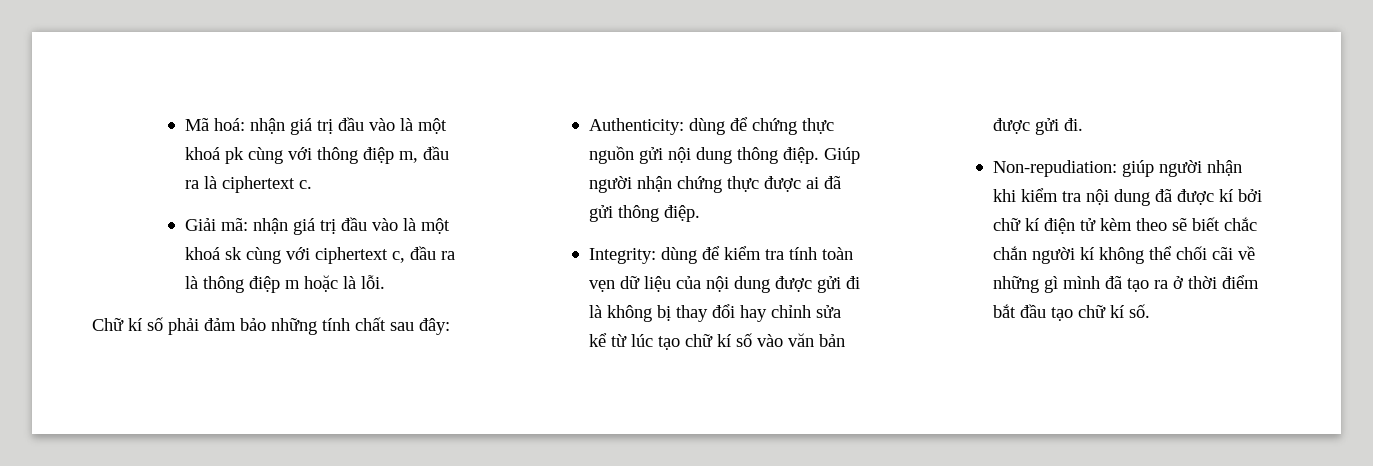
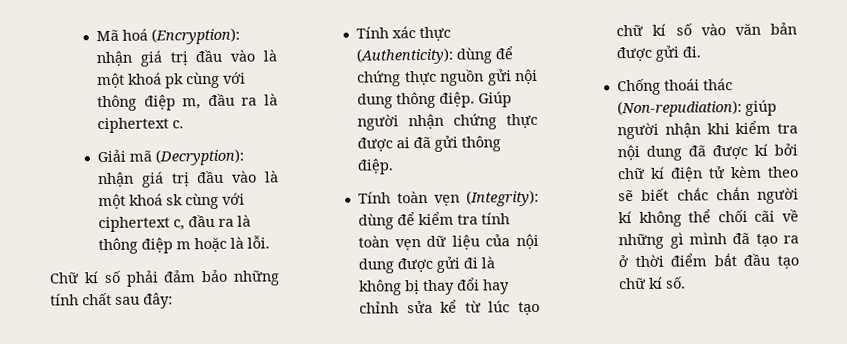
- Mã hoá: nhận giá trị đầu vào là một khoá pk cùng với thông điệp m, đầu ra là ciphertext c.
+ Mã hoá (Encryption): nhận giá trị đầu vào là một khoá pk cùng với thông điệp m, đầu ra là ciphertext c.
- Giải mã: nhận giá trị đầu vào là một khoá sk cùng với ciphertext c, đầu ra là thông điệp m hoặc là lỗi.
+ Giải mã (Decryption): nhận giá trị đầu vào là một khoá sk cùng với ciphertext c, đầu ra là thông điệp m hoặc là lỗi.
- Authenticity: dùng để chứng thực nguồn gửi nội dung thông điệp.
+ Tính xác thực (Authenticity): dùng để chứng thực nguồn gửi nội dung thông điệp.
- Integrity: dùng để kiểm tra tính toàn vẹn dữ liệu của nội dung được gửi đi là không bị thay đổi hay chỉnh sửa kể từ lúc tạo chữ kí số vào văn bản được gửi đi.
+ Tính toàn vẹn (Integrity): dùng để kiểm tra tính toàn vẹn dữ liệu của nội dung được gửi đi là không bị thay đổi hay chỉnh sửa kể từ lúc tạo chữ kí số vào văn bản được gửi đi.
- Non-repudiation: giúp người nhận khi kiểm tra nội dung đã được kí bởi chữ kí điện tử kèm theo sẽ biết chắc chắn người kí không thể chối cãi về những gì mình đã tạo ra ở thời điểm bắt đầu tạo chữ kí số.
+ Chống thoái thác (Non-repudiation): giúp người nhận khi kiểm tra nội dung đã được kí bởi chữ kí điện tử kèm theo sẽ biết chắc chắn người kí không thể chối cãi về những gì mình đã tạo ra ở thời điểm bắt đầu tạo chữ kí số.

